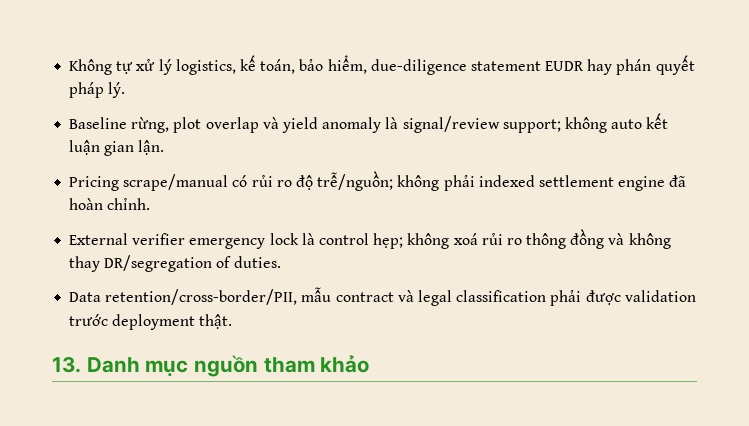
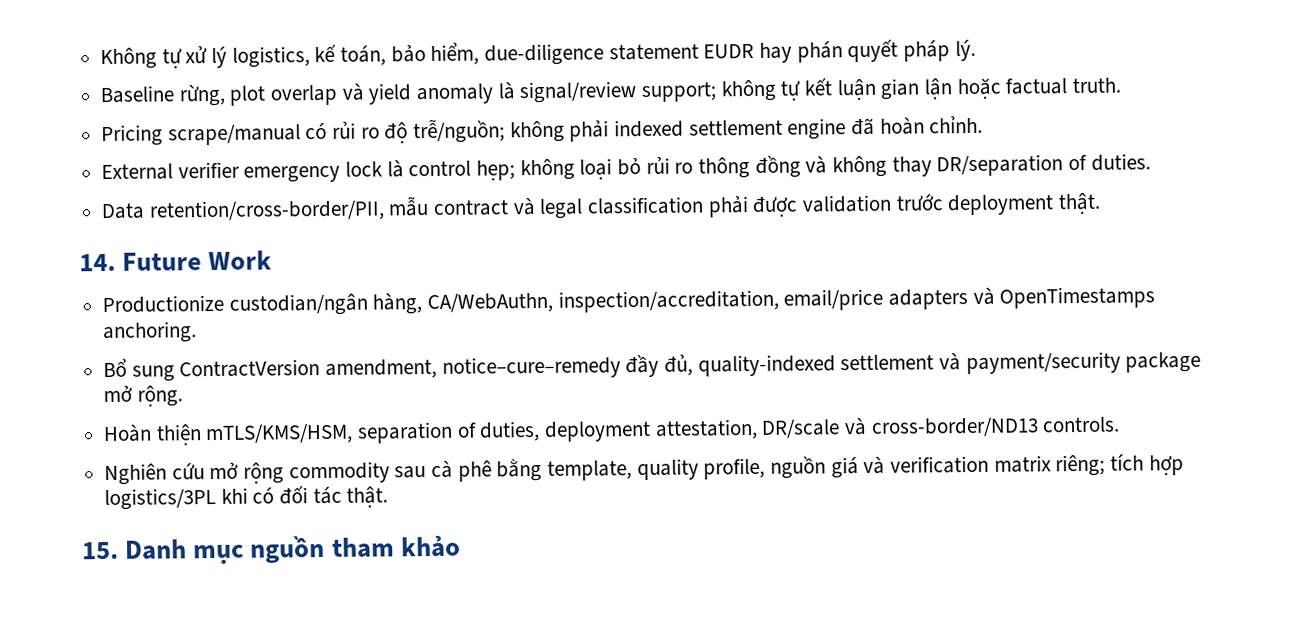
- Baseline rừng, plot overlap và yield anomaly là signal/review support; không auto kết luận gian lận.
+ Baseline rừng, plot overlap và yield anomaly là signal/review support; không tự kết luận gian lận hoặc factual truth.
- External verifier emergency lock là control hẹp; không xoá rủi ro thông đồng và không thay DR/segregation of duties.
+ External verifier emergency lock là control hẹp; không loại bỏ rủi ro thông đồng và không thay DR/separation of duties.
- 13. Danh mục nguồn tham khảo
+ 14. Future Work
+ Productionize custodian/ngân hàng, CA/WebAuthn, inspection/accreditation, email/price adapters và OpenTimestamps anchoring.
+ Bổ sung ContractVersion amendment, notice–cure–remedy đầy đủ, quality-indexed settlement và payment/security package mở rộng.
+ Hoàn thiện mTLS/KMS/HSM, separation of duties, deployment attestation, DR/scale và cross-border/ND13 controls.
+ Nghiên cứu mở rộng commodity sau cà phê bằng template, quality profile, nguồn giá và verification matrix riêng; tích hợp logistics/3PL khi có đối tác thật.
+ 15. Danh mục nguồn tham khảo

